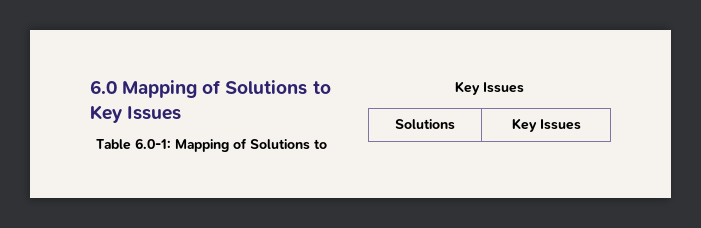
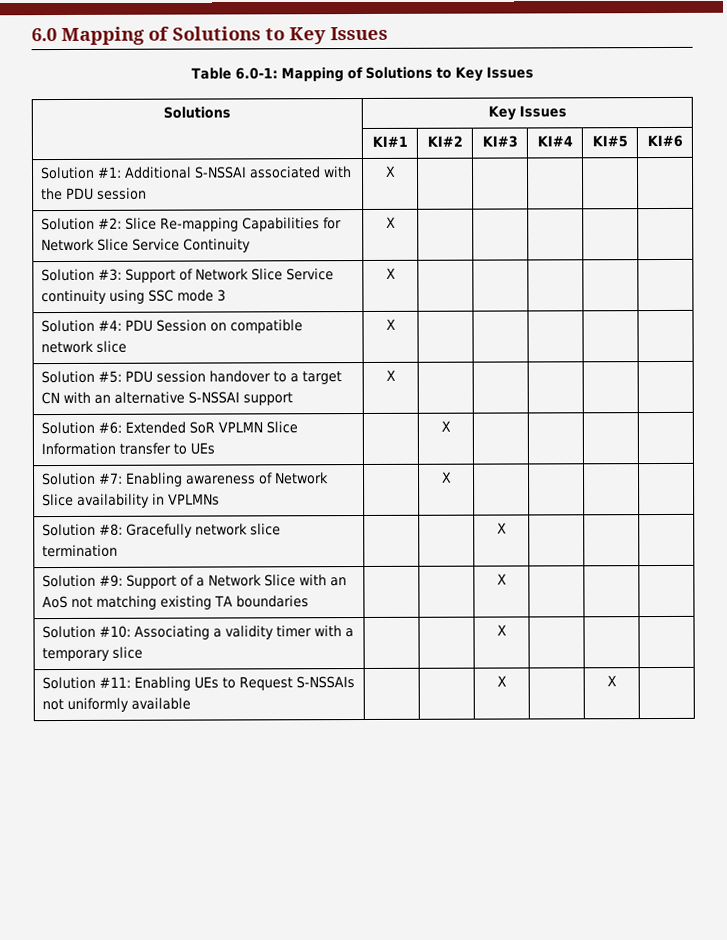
+ | KI#1 | KI#2 | KI#3 | KI#4 | KI#5 | KI#6
+ Solution #1: Additional S-NSSAI associated with the PDU session | X | | | | |
+ Solution #2: Slice Re-mapping Capabilities for Network Slice Service Continuity | X | | | | |
+ Solution #3: Support of Network Slice Service continuity using SSC mode 3 | X | | | | |
+ Solution #4: PDU Session on compatible network slice | X | | | | |
+ Solution #5: PDU session handover to a target CN with an alternative S-NSSAI support | X | | | | |
+ Solution #6: Extended SoR VPLMN Slice Information transfer to UEs | | X | | | |
+ Solution #7: Enabling awareness of Network Slice availability in VPLMNs | | X | | | |
+ Solution #8: Gracefully network slice termination | | | X | | |
+ Solution #9: Support of a Network Slice with an AoS not matching existing TA boundaries | | | X | | |
+ Solution #10: Associating a validity timer with a temporary slice | | | X | | |
+ Solution #11: Enabling UEs to Request S-NSSAIs not uniformly available | | | X | | X |

